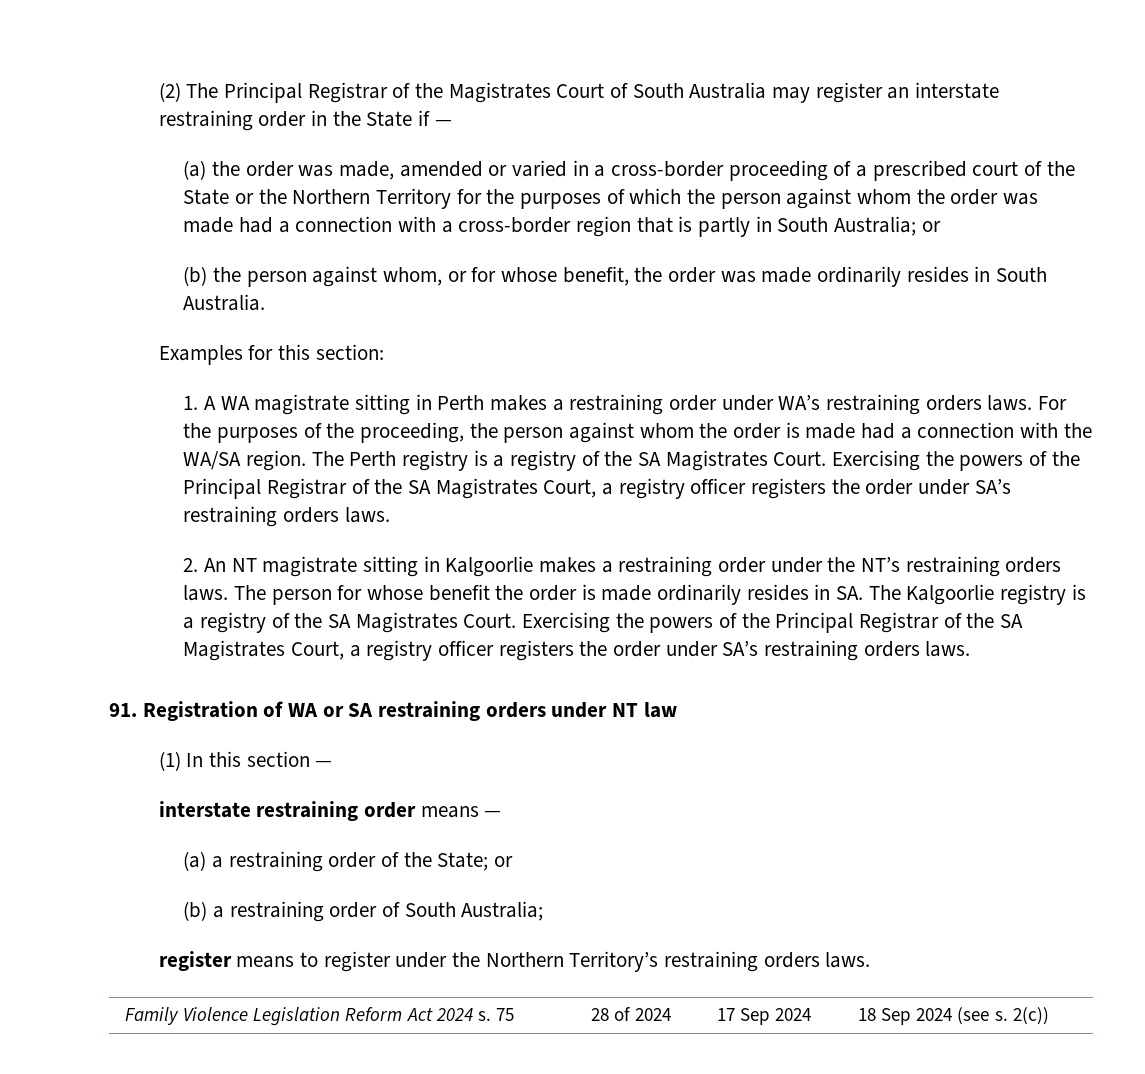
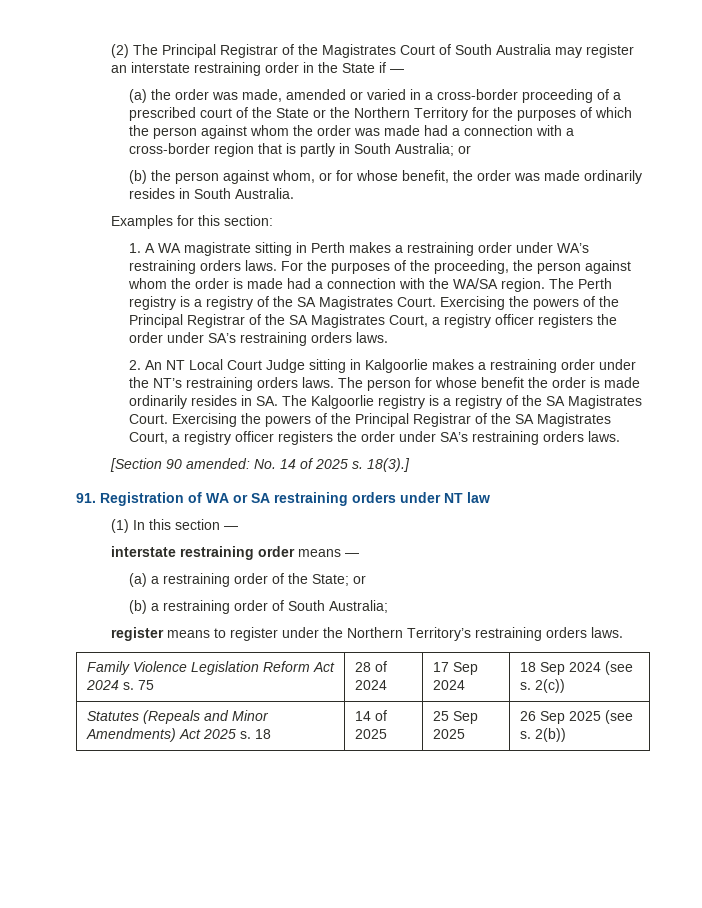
- 2. An NT magistrate sitting in Kalgoorlie makes a restraining order under the NT’s restraining orders laws.
+ 2. An NT Local Court Judge sitting in Kalgoorlie makes a restraining order under the NT’s restraining orders laws.
+ [Section 90 amended: No. 14 of 2025 s. 18(3).]
+ Statutes (Repeals and Minor Amendments) Act 2025 s. 18 | 14 of 2025 | 25 Sep 2025 | 26 Sep 2025 (see s. 2(b))

